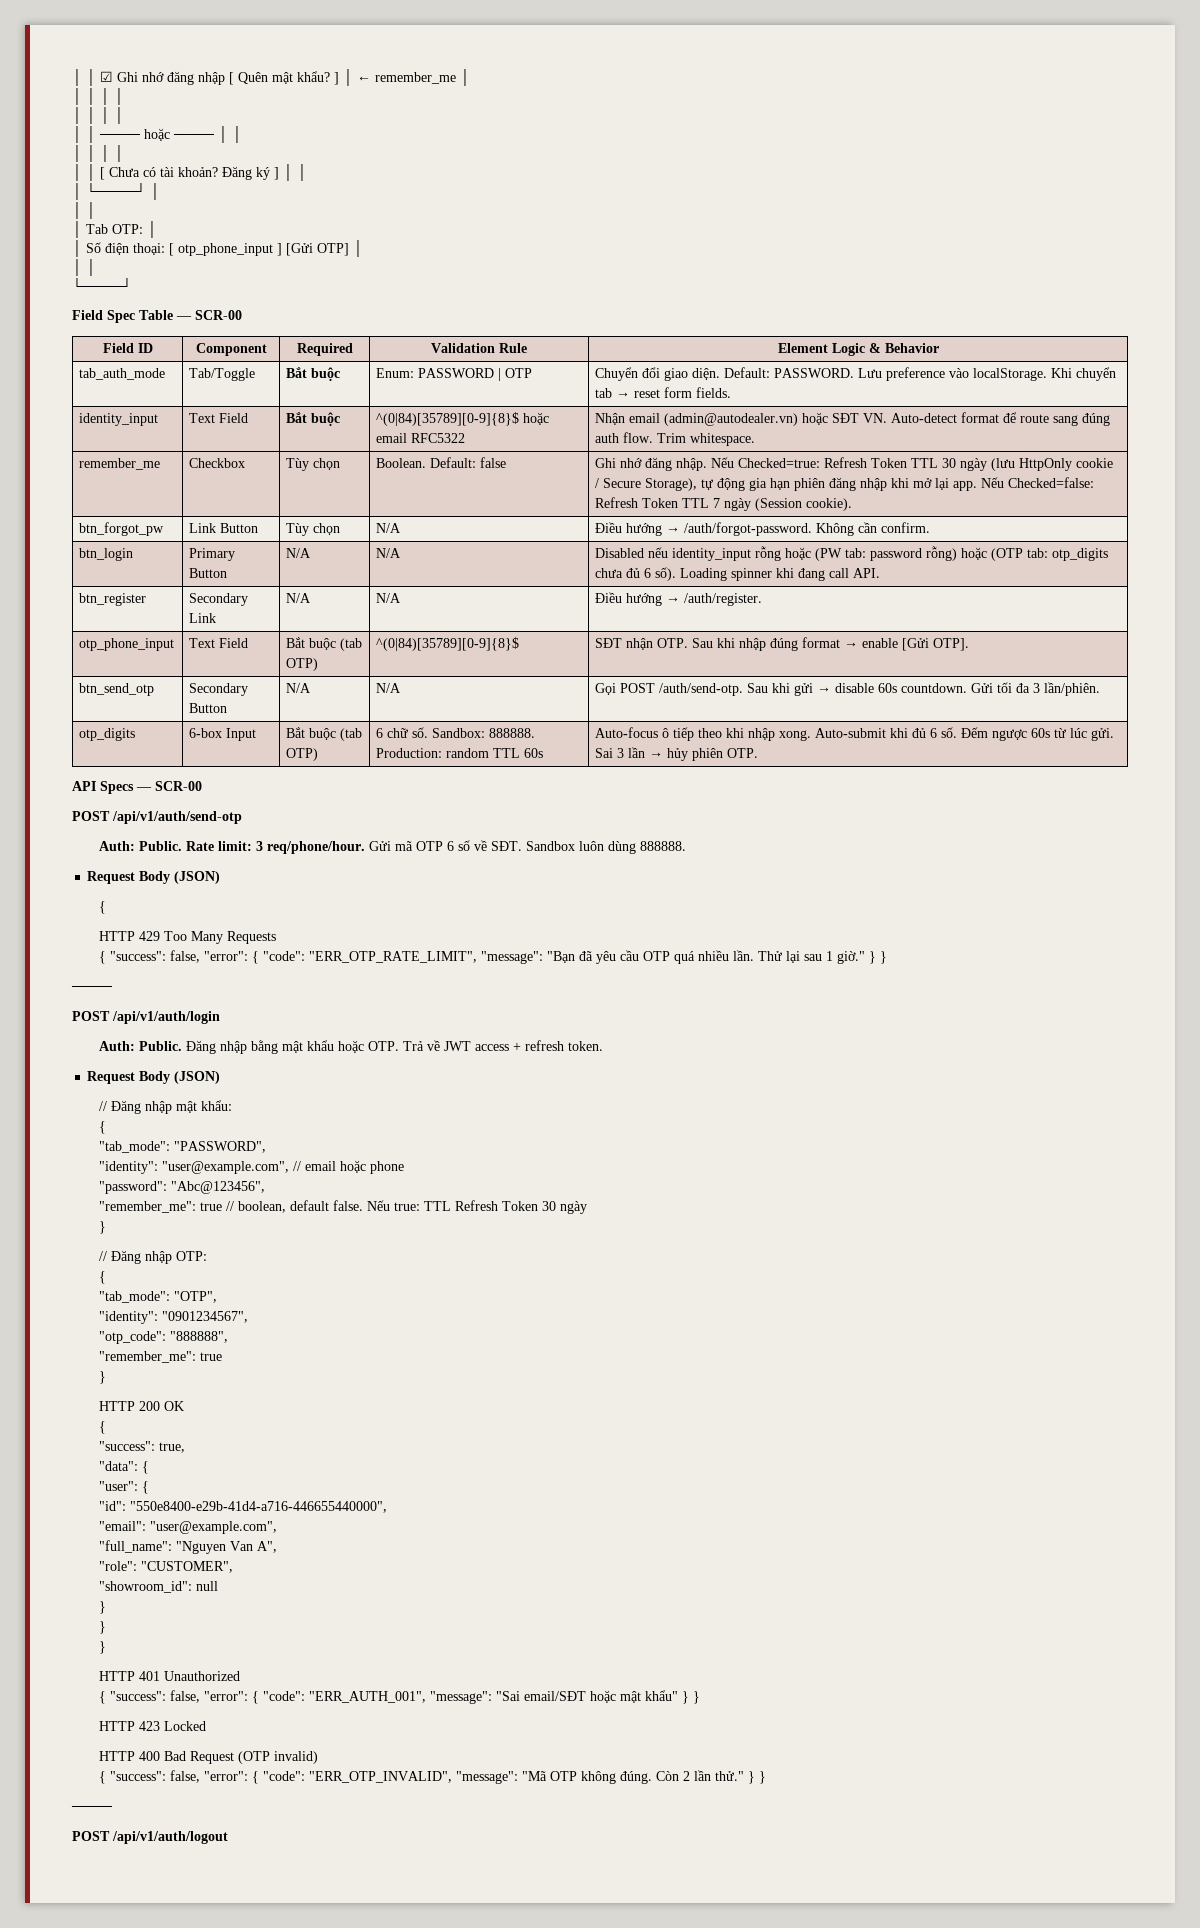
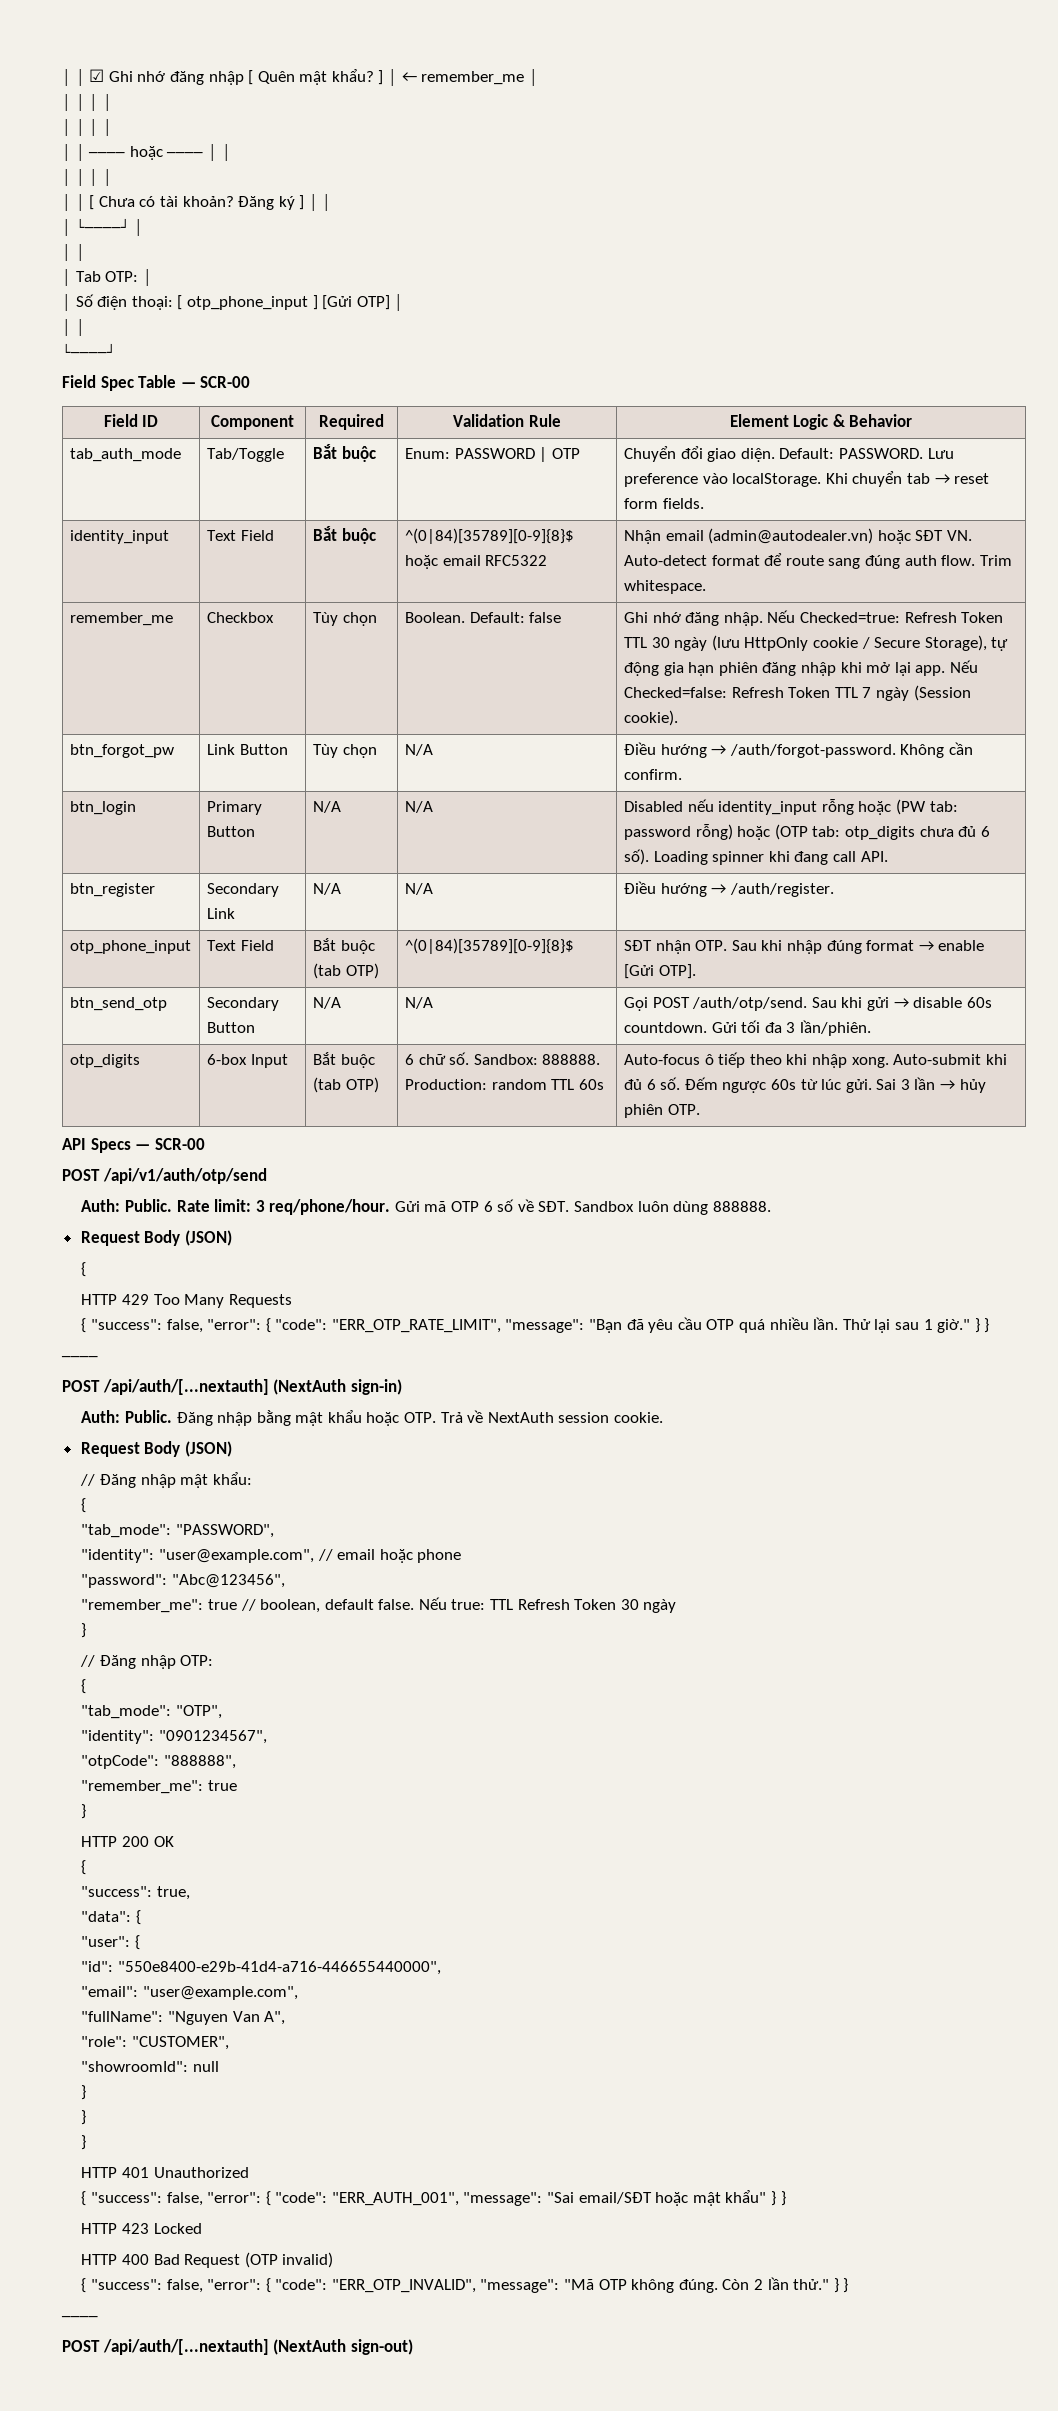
- btn_send_otp | Secondary Button | N/A | N/A | Gọi POST /auth/send-otp. Sau khi gửi → disable 60s countdown. Gửi tối đa 3 lần/phiên.
+ btn_send_otp | Secondary Button | N/A | N/A | Gọi POST /auth/otp/send. Sau khi gửi → disable 60s countdown. Gửi tối đa 3 lần/phiên.
- POST /api/v1/auth/send-otp
+ POST /api/v1/auth/otp/send
- POST /api/v1/auth/login
+ POST /api/auth/[...nextauth] (NextAuth sign-in)
- Đăng nhập bằng mật khẩu hoặc OTP. Trả về JWT access + refresh token.
+ Đăng nhập bằng mật khẩu hoặc OTP. Trả về NextAuth session cookie.
- "otp_code": "888888",
+ "otpCode": "888888",
- "full_name": "Nguyen Van A",
+ "fullName": "Nguyen Van A",
- "showroom_id": null
+ "showroomId": null
- POST /api/v1/auth/logout
+ POST /api/auth/[...nextauth] (NextAuth sign-out)

